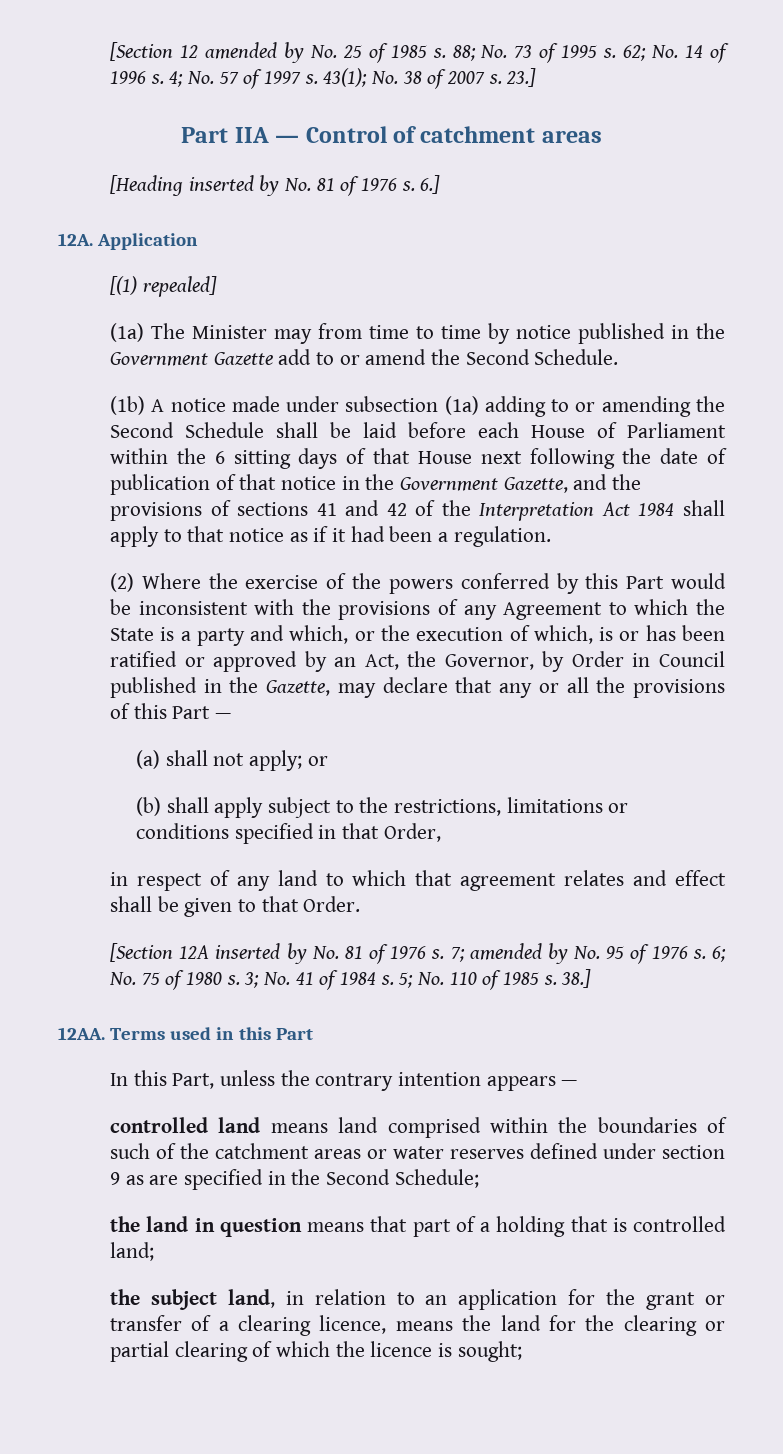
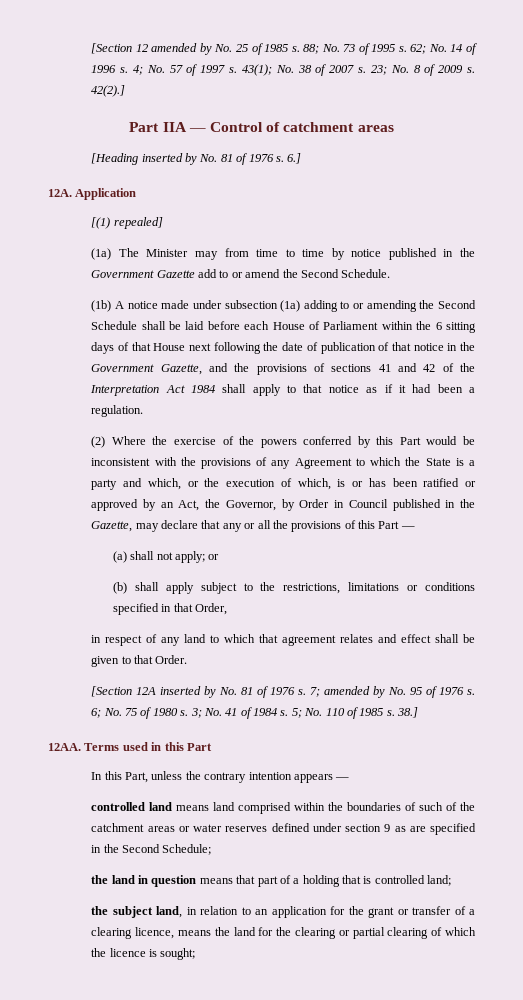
- 23.]
+ 23; No. 8 of 2009 s. 42(2).]

